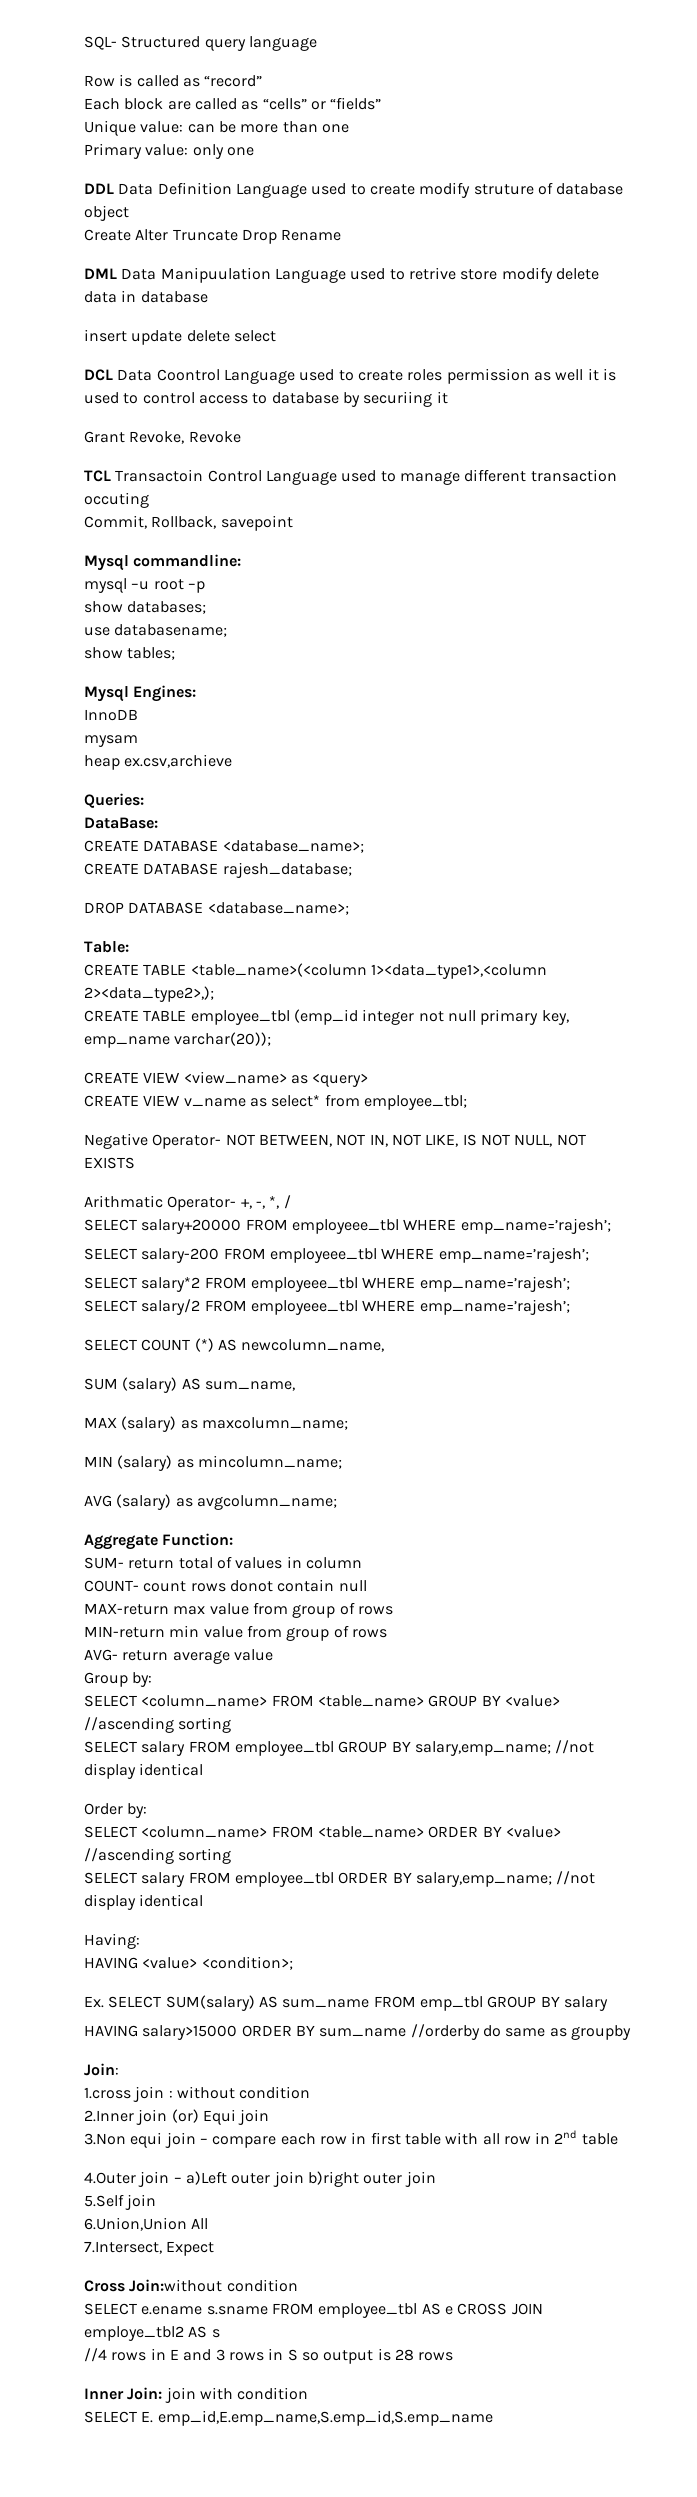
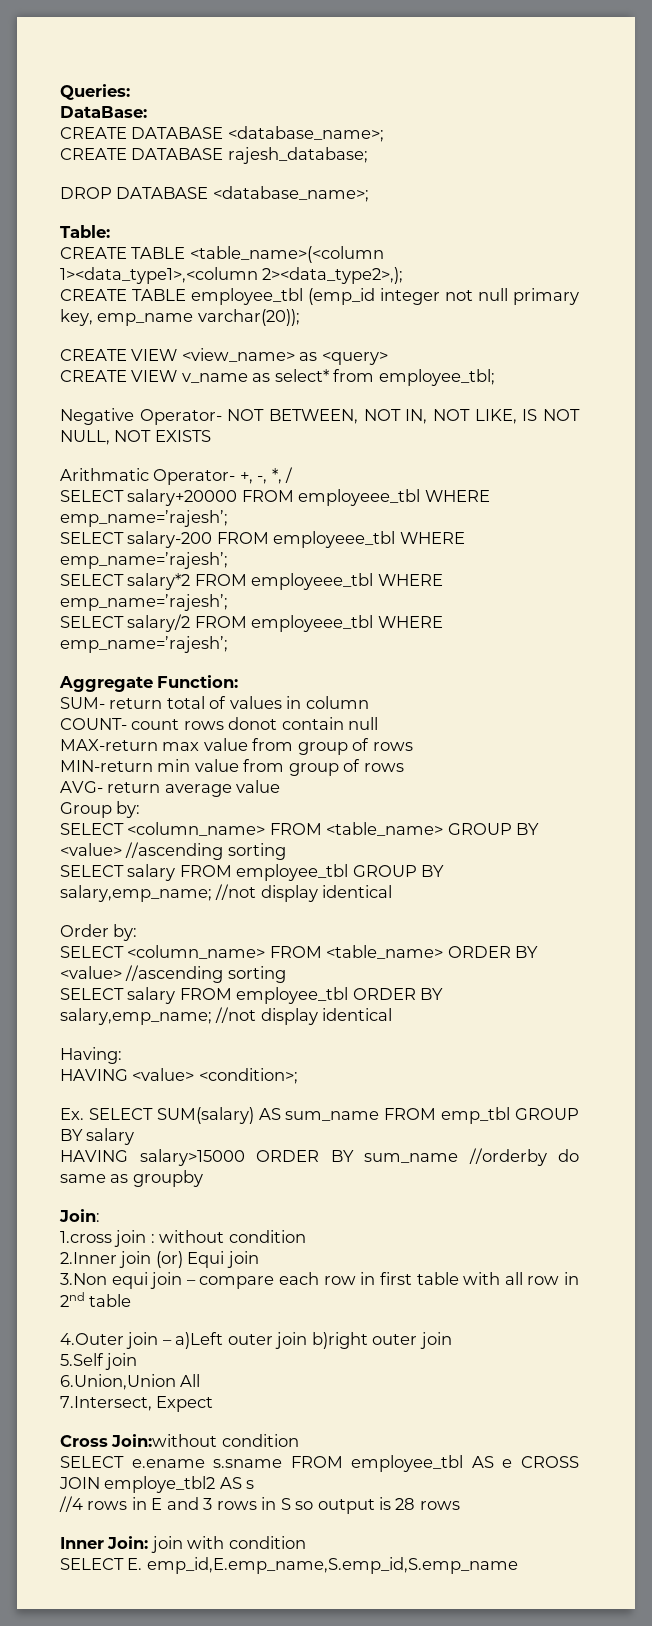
- SQL- Structured query language
- Row is called as “record”
- Each block are called as “cells” or “fields”
- Unique value: can be more than one
- Primary value: only one
- DDL Data Definition Language used to create modify struture of database object
- Create Alter Truncate Drop Rename
- DML Data Manipuulation Language used to retrive store modify delete data in database
- insert update delete select
- DCL Data Coontrol Language used to create roles permission as well it is used to control access to database by securiing it
- Grant Revoke, Revoke
- TCL Transactoin Control Language used to manage different transaction occuting
- Commit, Rollback, savepoint
- Mysql commandline:
- mysql –u root –p
- show databases;
- use databasename;
- show tables;
- Mysql Engines:
- InnoDB
- mysam
- heap ex.csv,archieve
- SELECT COUNT (*) AS newcolumn_name,
- SUM (salary) AS sum_name,
- MAX (salary) as maxcolumn_name;
- MIN (salary) as mincolumn_name;
- AVG (salary) as avgcolumn_name;

